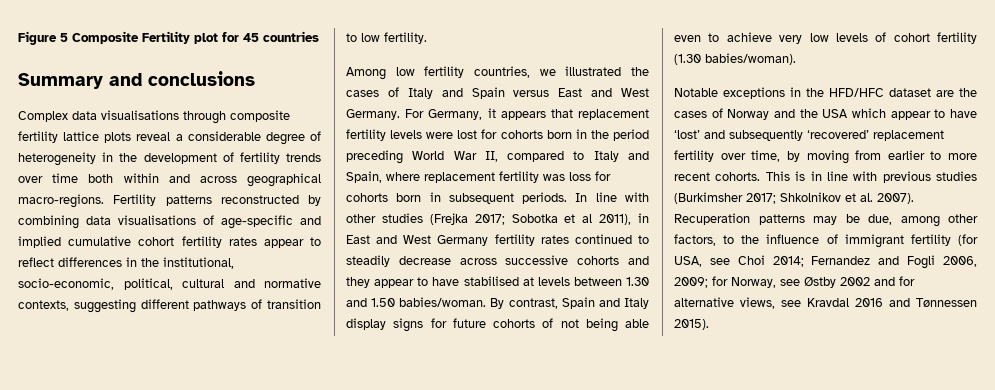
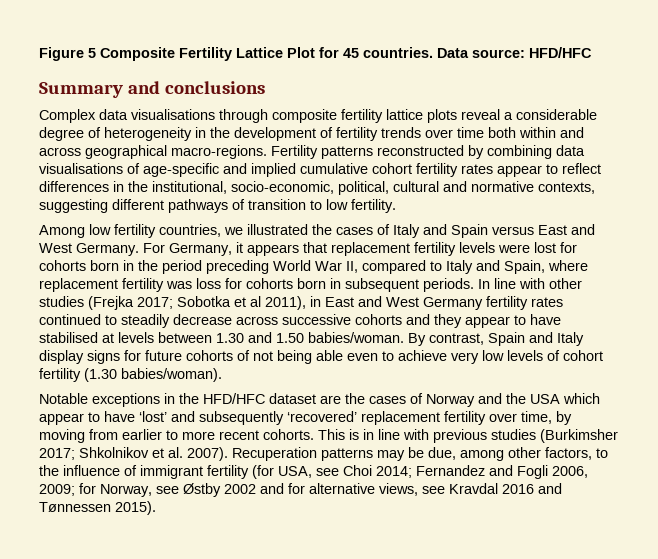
- Figure 5 Composite Fertility plot for 45 countries
+ Figure 5 Composite Fertility Lattice Plot for 45 countries. Data source: HFD/HFC

